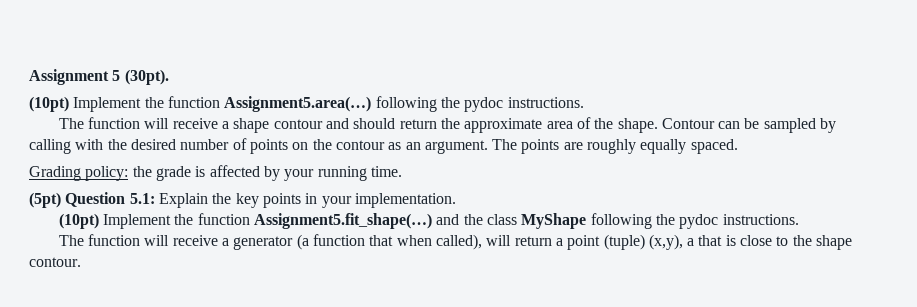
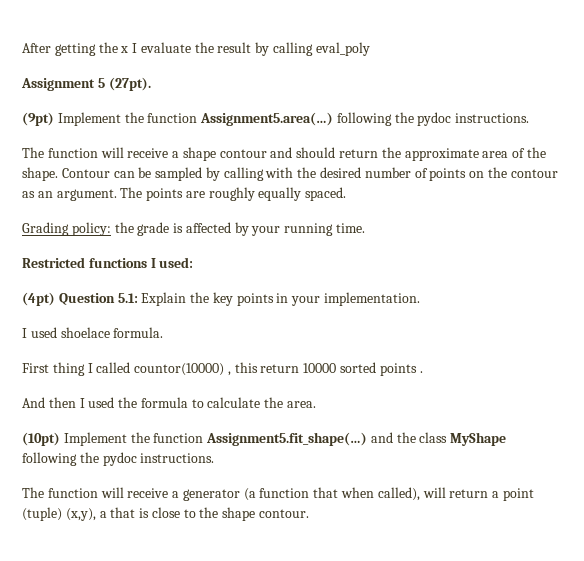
- Assignment 5 (30pt).
- (10pt) Implement the function Assignment5.area(…) following the pydoc instructions.
+ After getting the x I evaluate the result by calling eval_poly
+ Assignment 5 (27pt).
+ (9pt) Implement the function Assignment5.area(…) following the pydoc instructions.
- (5pt) Question 5.1: Explain the key points in your implementation.
+ Restricted functions I used:
+ (4pt) Question 5.1: Explain the key points in your implementation.
+ I used shoelace formula.
+ First thing I called countor(10000) , this return 10000 sorted points .
+ And then I used the formula to calculate the area.

